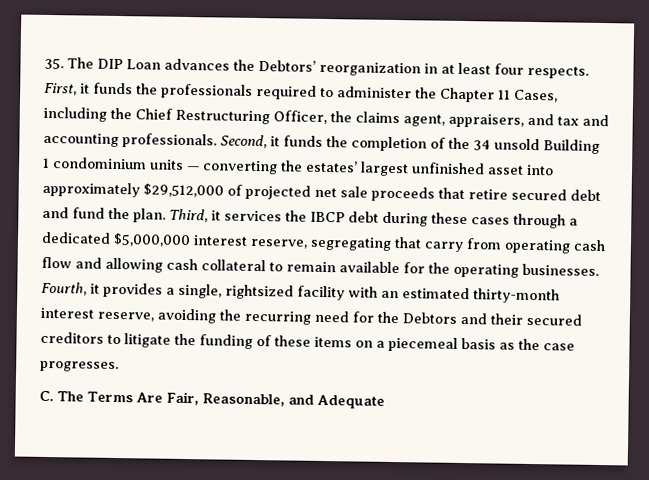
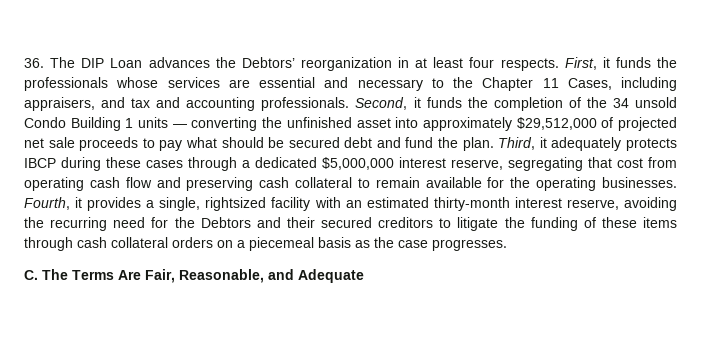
- 35. The DIP Loan advances the Debtors’ reorganization in at least four respects.
+ 36. The DIP Loan advances the Debtors’ reorganization in at least four respects.
- First, it funds the professionals required to administer the Chapter 11 Cases, including the Chief Restructuring Officer, the claims agent, appraisers, and tax and accounting professionals.
+ First, it funds the professionals whose services are essential and necessary to the Chapter 11 Cases, including appraisers, and tax and accounting professionals.
- Second, it funds the completion of the 34 unsold Building 1 condominium units — converting the estates’ largest unfinished asset into approximately $29,512,000 of projected net sale proceeds that retire secured debt and fund the plan.
+ Second, it funds the completion of the 34 unsold Condo Building 1 units — converting the unfinished asset into approximately $29,512,000 of projected net sale proceeds to pay what should be secured debt and fund the plan.
- Third, it services the IBCP debt during these cases through a dedicated $5,000,000 interest reserve, segregating that carry from operating cash flow and allowing cash collateral to remain available for the operating businesses.
+ Third, it adequately protects IBCP during these cases through a dedicated $5,000,000 interest reserve, segregating that cost from operating cash flow and preserving cash collateral to remain available for the operating businesses.
- Fourth, it provides a single, rightsized facility with an estimated thirty-month interest reserve, avoiding the recurring need for the Debtors and their secured creditors to litigate the funding of these items on a piecemeal basis as the case progresses.
+ Fourth, it provides a single, rightsized facility with an estimated thirty-month interest reserve, avoiding the recurring need for the Debtors and their secured creditors to litigate the funding of these items through cash collateral orders on a piecemeal basis as the case progresses.

